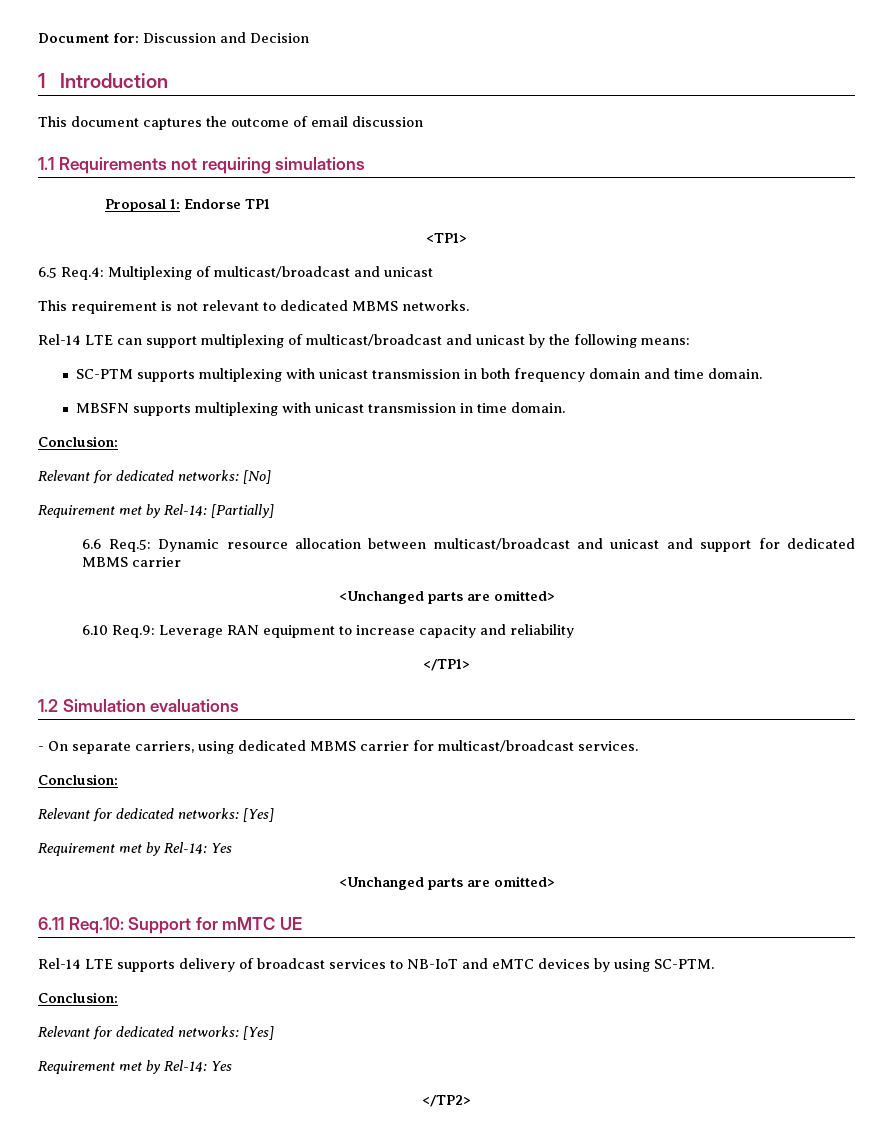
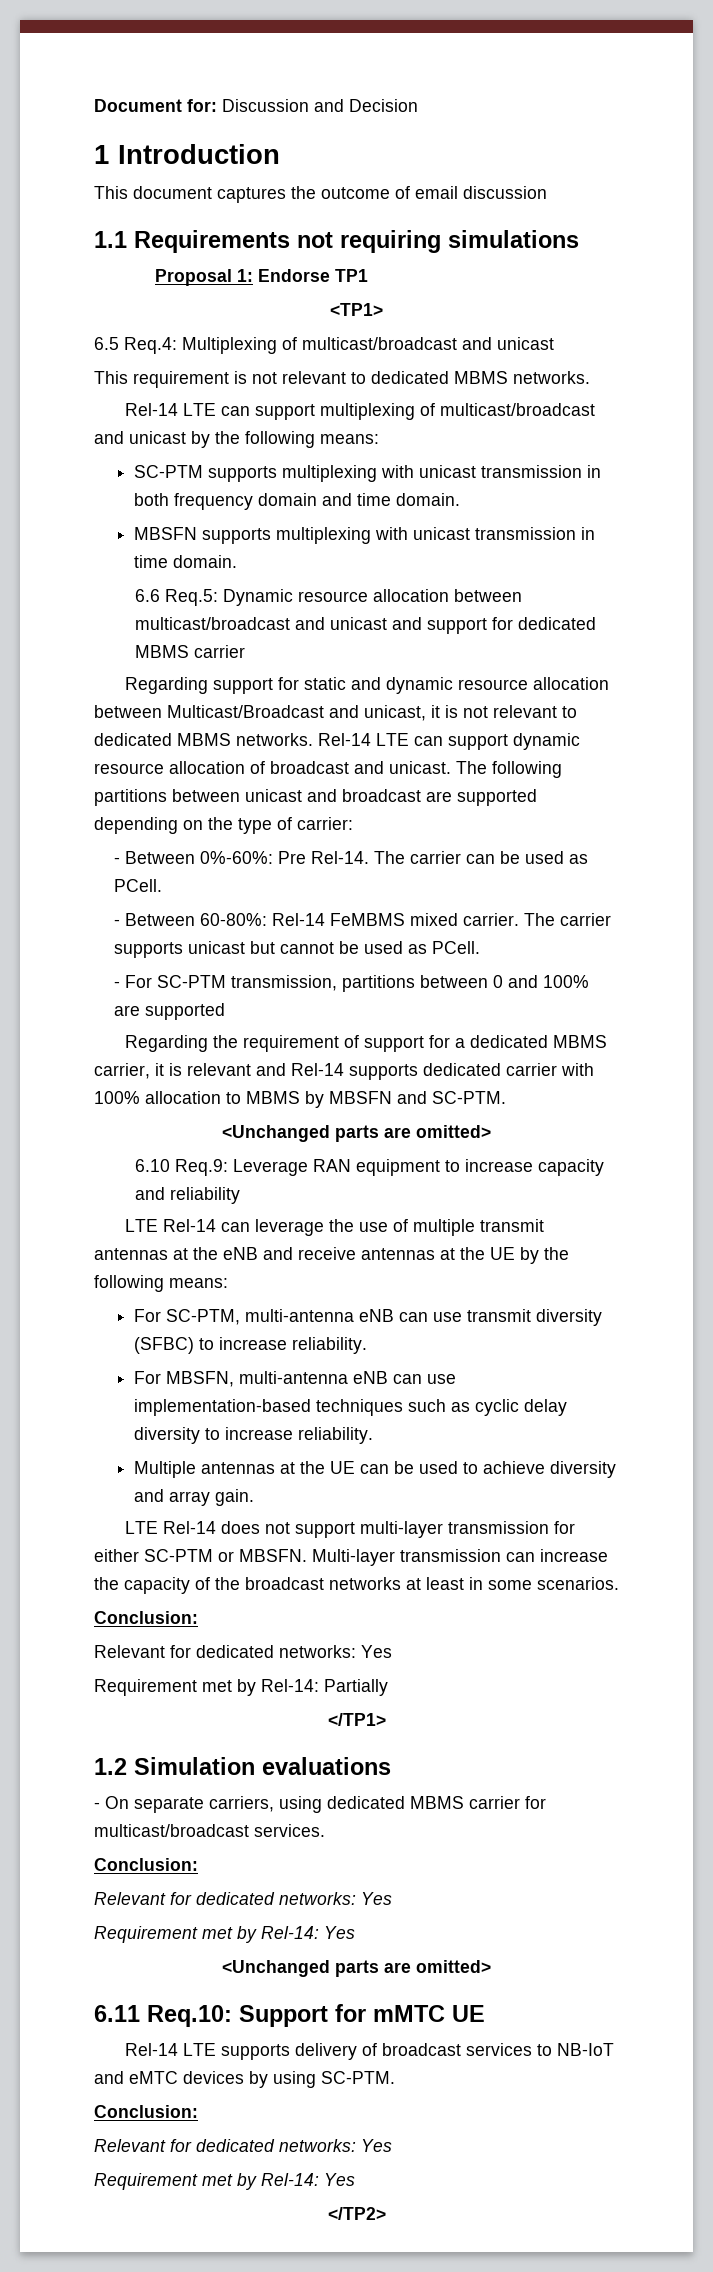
  MBSFN supports multiplexing with unicast transmission in time domain.
- Conclusion:
- Relevant for dedicated networks: [No]
- Requirement met by Rel-14: [Partially]
+ Regarding support for static and dynamic resource allocation between Multicast/Broadcast and unicast, it is not relevant to dedicated MBMS networks. Rel-14 LTE can support dynamic resource allocation of broadcast and unicast. The following partitions between unicast and broadcast are supported depending on the type of carrier:
+ - Between 0%-60%: Pre Rel-14. The carrier can be used as PCell.
+ - Between 60-80%: Rel-14 FeMBMS mixed carrier. The carrier supports unicast but cannot be used as PCell.
+ - For SC-PTM transmission, partitions between 0 and 100% are supported
+ Regarding the requirement of support for a dedicated MBMS carrier, it is relevant and Rel-14 supports dedicated carrier with 100% allocation to MBMS by MBSFN and SC-PTM.
+ LTE Rel-14 can leverage the use of multiple transmit antennas at the eNB and receive antennas at the UE by the following means:
+ For SC-PTM, multi-antenna eNB can use transmit diversity (SFBC) to increase reliability.
+ For MBSFN, multi-antenna eNB can use implementation-based techniques such as cyclic delay diversity to increase reliability.
+ Multiple antennas at the UE can be used to achieve diversity and array gain.
+ LTE Rel-14 does not support multi-layer transmission for either SC-PTM or MBSFN. Multi-layer transmission can increase the capacity of the broadcast networks at least in some scenarios.
+ Conclusion:
+ Relevant for dedicated networks: Yes
+ Requirement met by Rel-14: Partially
  - On separate carriers, using dedicated MBMS carrier for multicast/broadcast services.
  Conclusion:
- Relevant for dedicated networks: [Yes]
+ Relevant for dedicated networks: Yes
  Rel-14 LTE supports delivery of broadcast services to NB-IoT and eMTC devices by using SC-PTM.
  Conclusion:
- Relevant for dedicated networks: [Yes]
+ Relevant for dedicated networks: Yes

